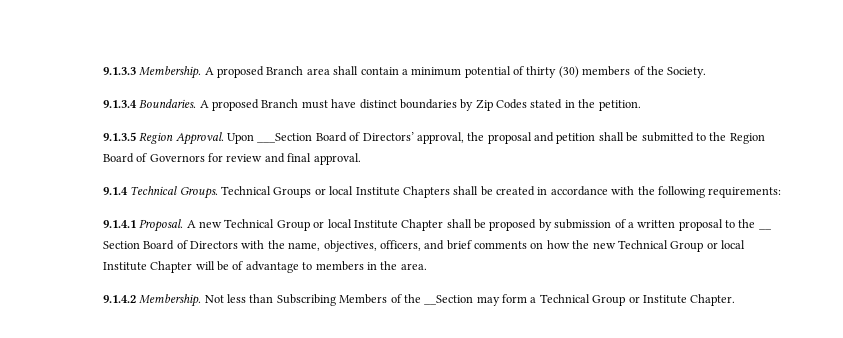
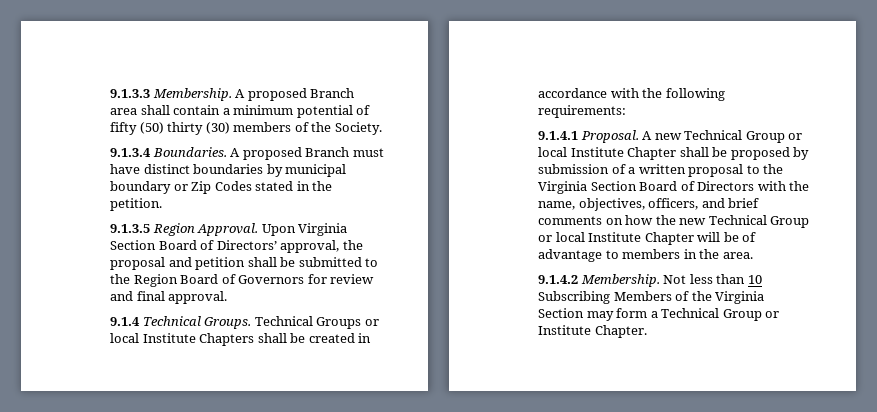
- A proposed Branch area shall contain a minimum potential of thirty (30) members of the Society.
+ A proposed Branch area shall contain a minimum potential of fifty (50) thirty (30) members of the Society.
- A proposed Branch must have distinct boundaries by Zip Codes stated in the petition.
+ A proposed Branch must have distinct boundaries by municipal boundary or Zip Codes stated in the petition.
- Upon ___Section Board of Directors’ approval, the proposal and petition shall be submitted to the Region Board of Governors for review and final approval.
+ Upon Virginia Section Board of Directors’ approval, the proposal and petition shall be submitted to the Region Board of Governors for review and final approval.
- A new Technical Group or local Institute Chapter shall be proposed by submission of a written proposal to the __ Section Board of Directors with the name, objectives, officers, and brief comments on how the new Technical Group or local Institute Chapter will be of advantage to members in the area.
+ A new Technical Group or local Institute Chapter shall be proposed by submission of a written proposal to the Virginia Section Board of Directors with the name, objectives, officers, and brief comments on how the new Technical Group or local Institute Chapter will be of advantage to members in the area.
- Not less than Subscribing Members of the __Section may form a Technical Group or Institute Chapter.
+ Not less than 10 Subscribing Members of the Virginia Section may form a Technical Group or Institute Chapter.

